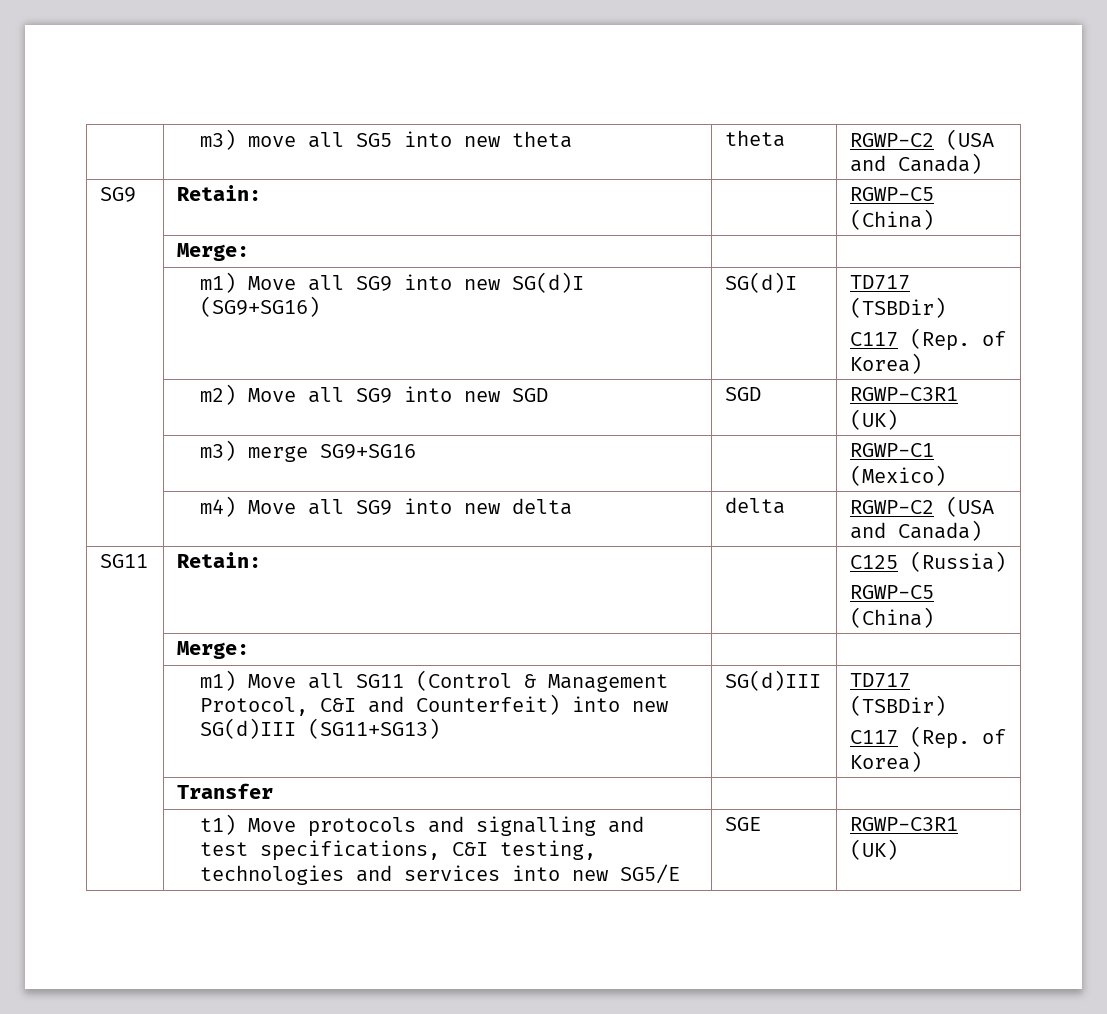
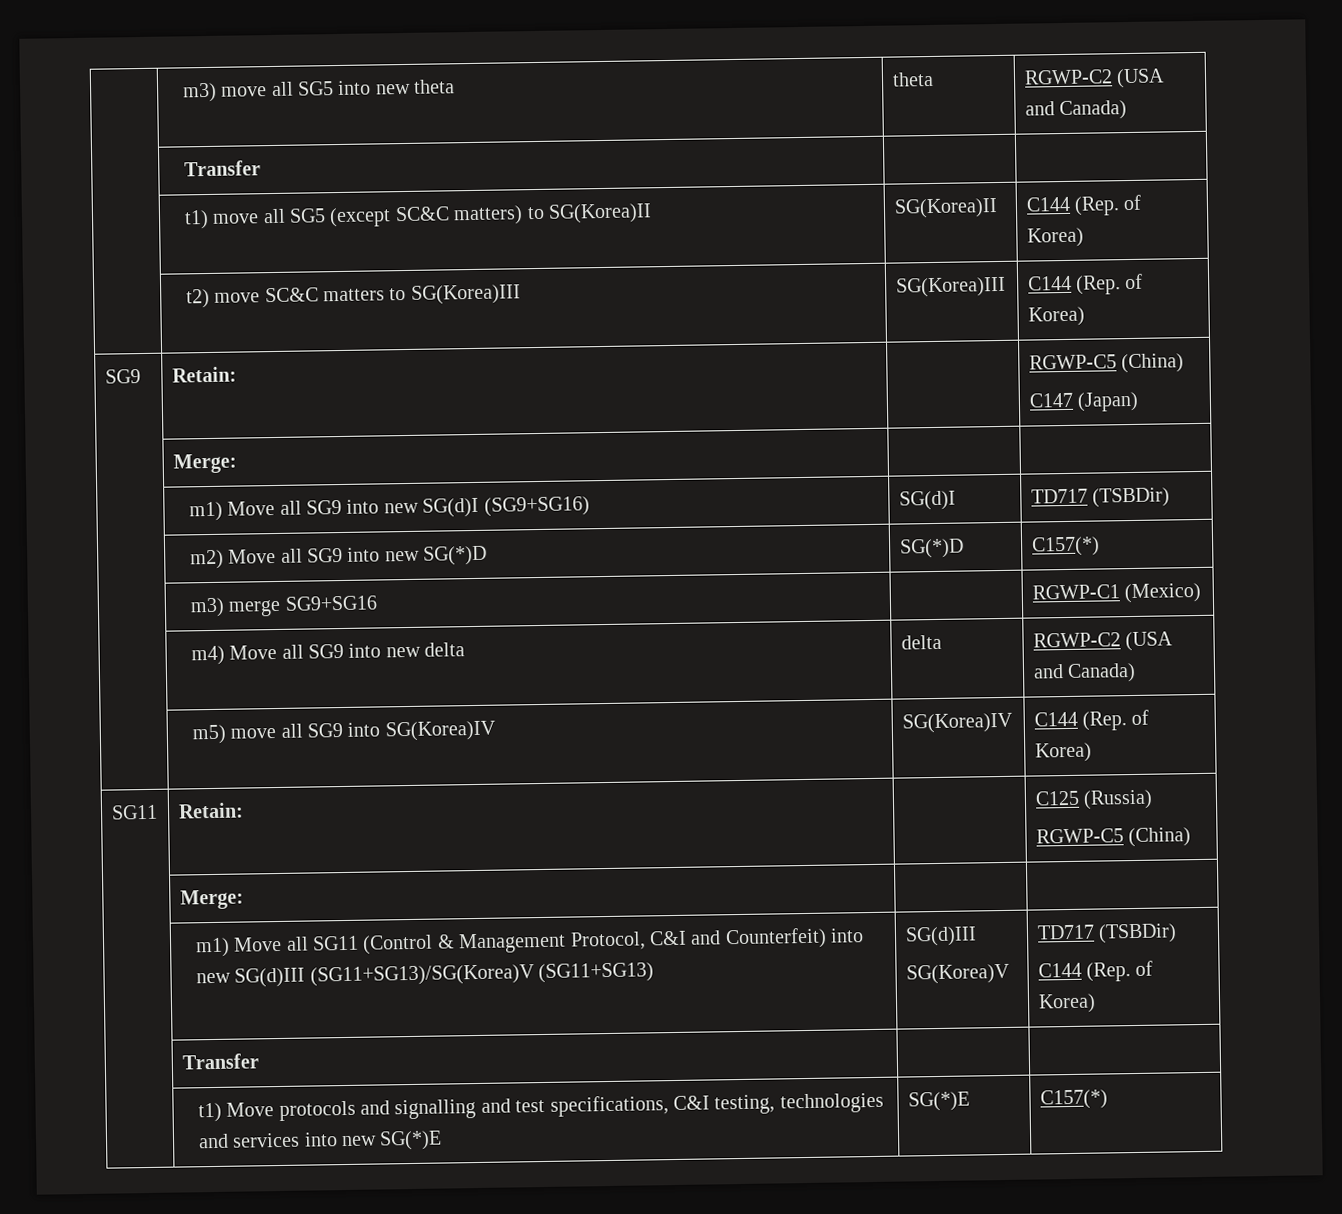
  | m3) move all SG5 into new theta | theta | RGWP-C2 (USA and Canada)
+ | Transfer | |
+ | t1) move all SG5 (except SC&C matters) to SG(Korea)II | SG(Korea)II | C144 (Rep. of Korea)
+ | t2) move SC&C matters to SG(Korea)III | SG(Korea)III | C144 (Rep. of Korea)
  SG9 | Retain: | | RGWP-C5 (China)
+ C147 (Japan)
  | m1) Move all SG9 into new SG(d)I (SG9+SG16) | SG(d)I | TD717 (TSBDir)
- C117 (Rep. of Korea)
- | m2) Move all SG9 into new SGD | SGD | RGWP-C3R1 (UK)
+ | m2) Move all SG9 into new SG(*)D | SG(*)D | C157(*)
+ | m5) move all SG9 into SG(Korea)IV | SG(Korea)IV | C144 (Rep. of Korea)
- | m1) Move all SG11 (Control & Management Protocol, C&I and Counterfeit) into new SG(d)III (SG11+SG13) | SG(d)III | TD717 (TSBDir)
- C117 (Rep. of Korea)
+ | m1) Move all SG11 (Control & Management Protocol, C&I and Counterfeit) into new SG(d)III (SG11+SG13)/SG(Korea)V (SG11+SG13) | SG(d)III
+ SG(Korea)V | TD717 (TSBDir)
+ C144 (Rep. of Korea)
- | t1) Move protocols and signalling and test specifications, C&I testing, technologies and services into new SG5/E | SGE | RGWP-C3R1 (UK)
+ | t1) Move protocols and signalling and test specifications, C&I testing, technologies and services into new SG(*)E | SG(*)E | C157(*)

